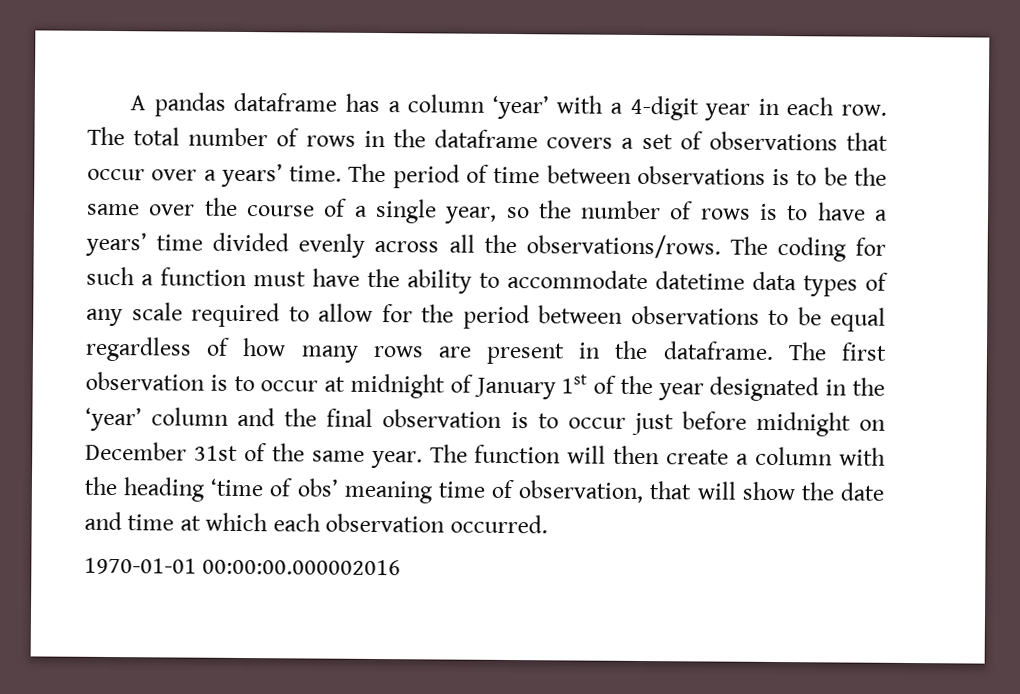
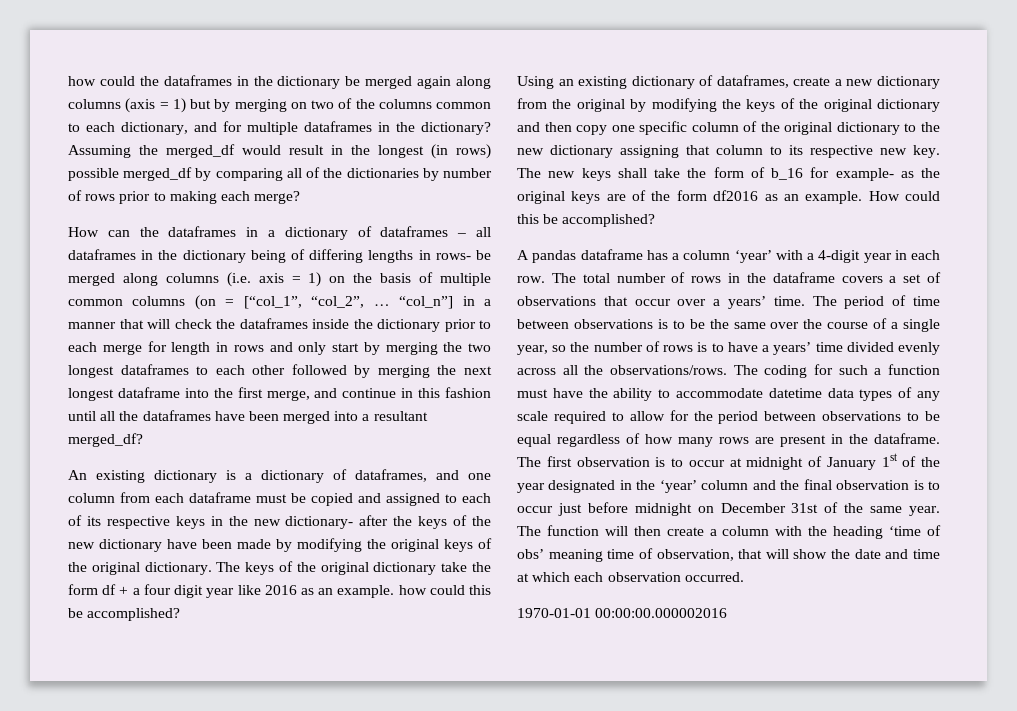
+ how could the dataframes in the dictionary be merged again along columns (axis = 1) but by merging on two of the columns common to each dictionary, and for multiple dataframes in the dictionary? Assuming the merged_df would result in the longest (in rows) possible merged_df by comparing all of the dictionaries by number of rows prior to making each merge?
+ How can the dataframes in a dictionary of dataframes – all dataframes in the dictionary being of differing lengths in rows- be merged along columns (i.e. axis = 1) on the basis of multiple common columns (on = [“col_1”, “col_2”, … “col_n”] in a manner that will check the dataframes inside the dictionary prior to each merge for length in rows and only start by merging the two longest dataframes to each other followed by merging the next longest dataframe into the first merge, and continue in this fashion until all the dataframes have been merged into a resultant merged_df?
+ An existing dictionary is a dictionary of dataframes, and one column from each dataframe must be copied and assigned to each of its respective keys in the new dictionary- after the keys of the new dictionary have been made by modifying the original keys of the original dictionary. The keys of the original dictionary take the form df + a four digit year like 2016 as an example. how could this be accomplished?
+ Using an existing dictionary of dataframes, create a new dictionary from the original by modifying the keys of the original dictionary and then copy one specific column of the original dictionary to the new dictionary assigning that column to its respective new key. The new keys shall take the form of b_16 for example- as the original keys are of the form df2016 as an example. How could this be accomplished?

